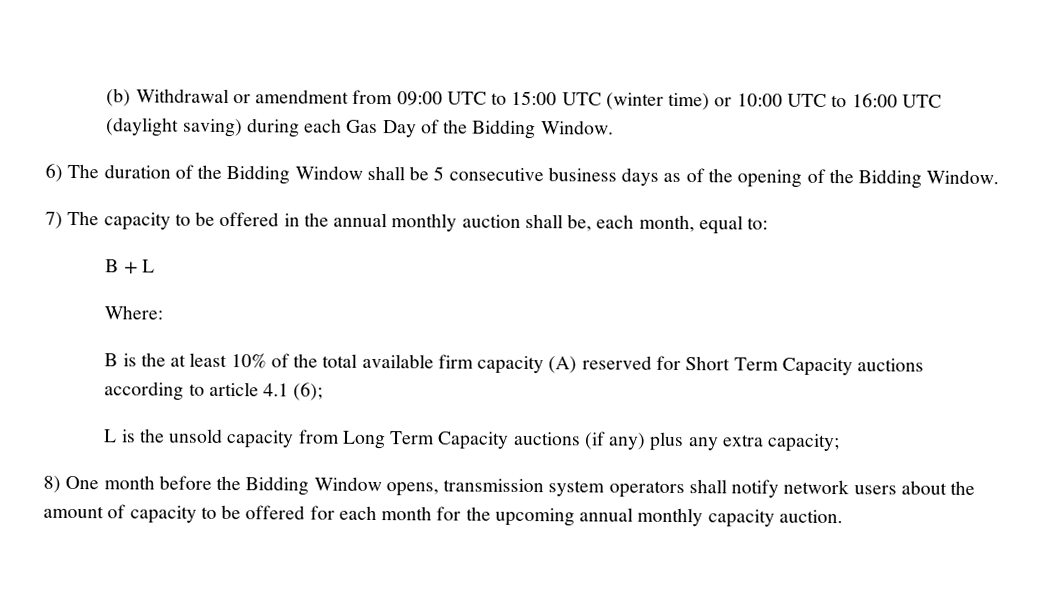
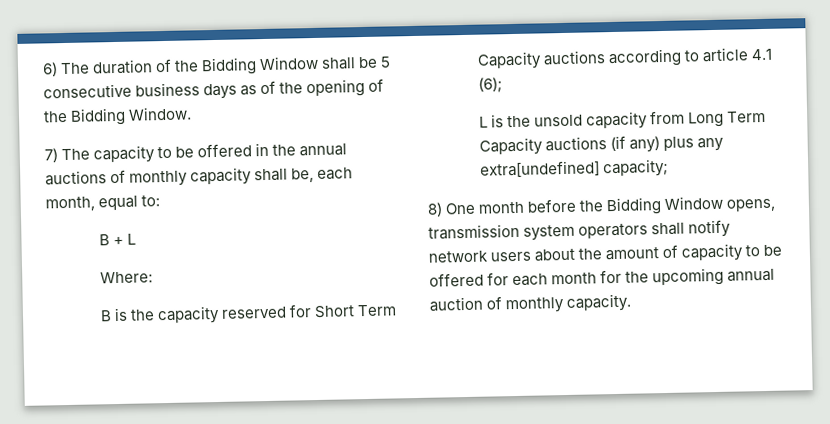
- (b) Withdrawal or amendment from 09:00 UTC to 15:00 UTC (winter time) or 10:00 UTC to 16:00 UTC (daylight saving) during each Gas Day of the Bidding Window.
- 7) The capacity to be offered in the annual monthly auction shall be, each month, equal to:
+ 7) The capacity to be offered in the annual auctions of monthly capacity shall be, each month, equal to:
- B is the at least 10% of the total available firm capacity (A) reserved for Short Term Capacity auctions according to article 4.1 (6);
+ B is the capacity reserved for Short Term Capacity auctions according to article 4.1 (6);
- L is the unsold capacity from Long Term Capacity auctions (if any) plus any extra capacity;
+ L is the unsold capacity from Long Term Capacity auctions (if any) plus any extra[undefined] capacity;
- 8) One month before the Bidding Window opens, transmission system operators shall notify network users about the amount of capacity to be offered for each month for the upcoming annual monthly capacity auction.
+ 8) One month before the Bidding Window opens, transmission system operators shall notify network users about the amount of capacity to be offered for each month for the upcoming annual auction of monthly capacity.

